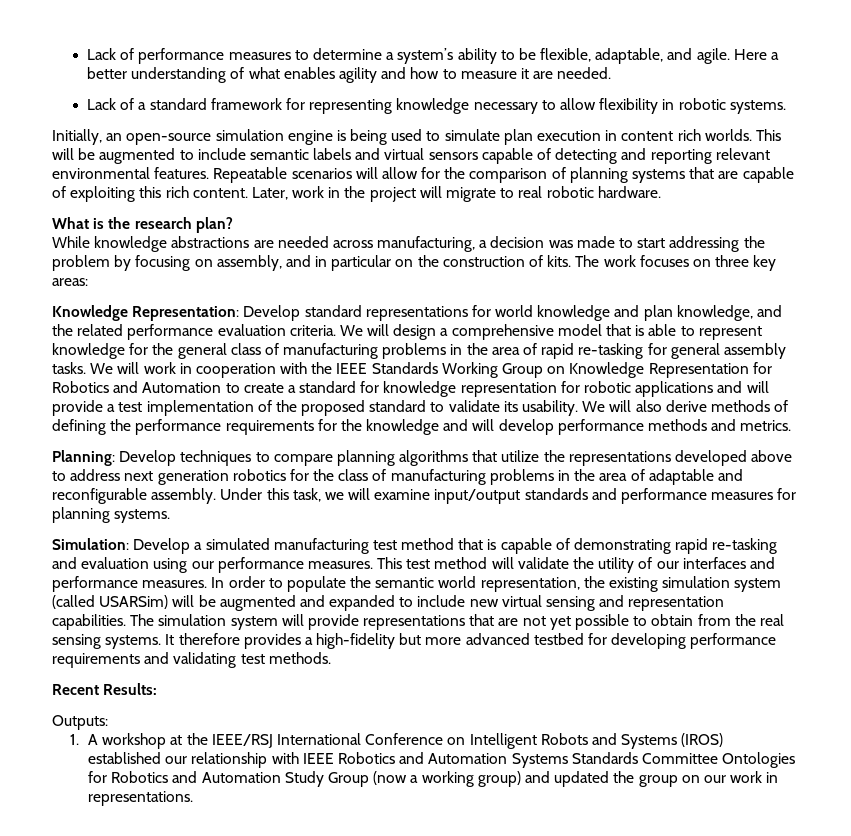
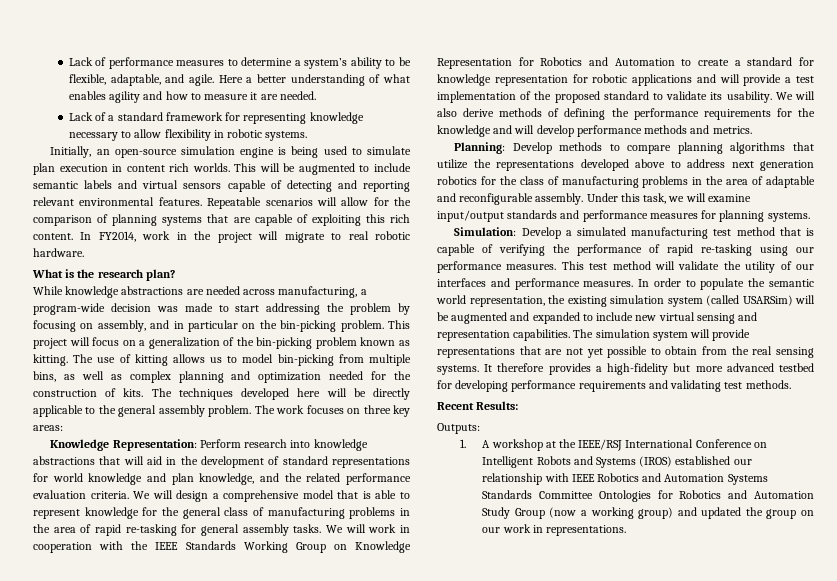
- Later, work in the project will migrate to real robotic hardware.
+ In FY2014, work in the project will migrate to real robotic hardware.
- While knowledge abstractions are needed across manufacturing, a decision was made to start addressing the problem by focusing on assembly, and in particular on the construction of kits.
+ While knowledge abstractions are needed across manufacturing, a program-wide decision was made to start addressing the problem by focusing on assembly, and in particular on the bin-picking problem. This project will focus on a generalization of the bin-picking problem known as kitting. The use of kitting allows us to model bin-picking from multiple bins, as well as complex planning and optimization needed for the construction of kits. The techniques developed here will be directly applicable to the general assembly problem.
- Knowledge Representation: Develop standard representations for world knowledge and plan knowledge, and the related performance evaluation criteria.
+ Knowledge Representation: Perform research into knowledge abstractions that will aid in the development of standard representations for world knowledge and plan knowledge, and the related performance evaluation criteria.
- Planning: Develop techniques to compare planning algorithms that utilize the representations developed above to address next generation robotics for the class of manufacturing problems in the area of adaptable and reconfigurable assembly.
+ Planning: Develop methods to compare planning algorithms that utilize the representations developed above to address next generation robotics for the class of manufacturing problems in the area of adaptable and reconfigurable assembly.
- Simulation: Develop a simulated manufacturing test method that is capable of demonstrating rapid re-tasking and evaluation using our performance measures.
+ Simulation: Develop a simulated manufacturing test method that is capable of verifying the performance of rapid re-tasking using our performance measures.

